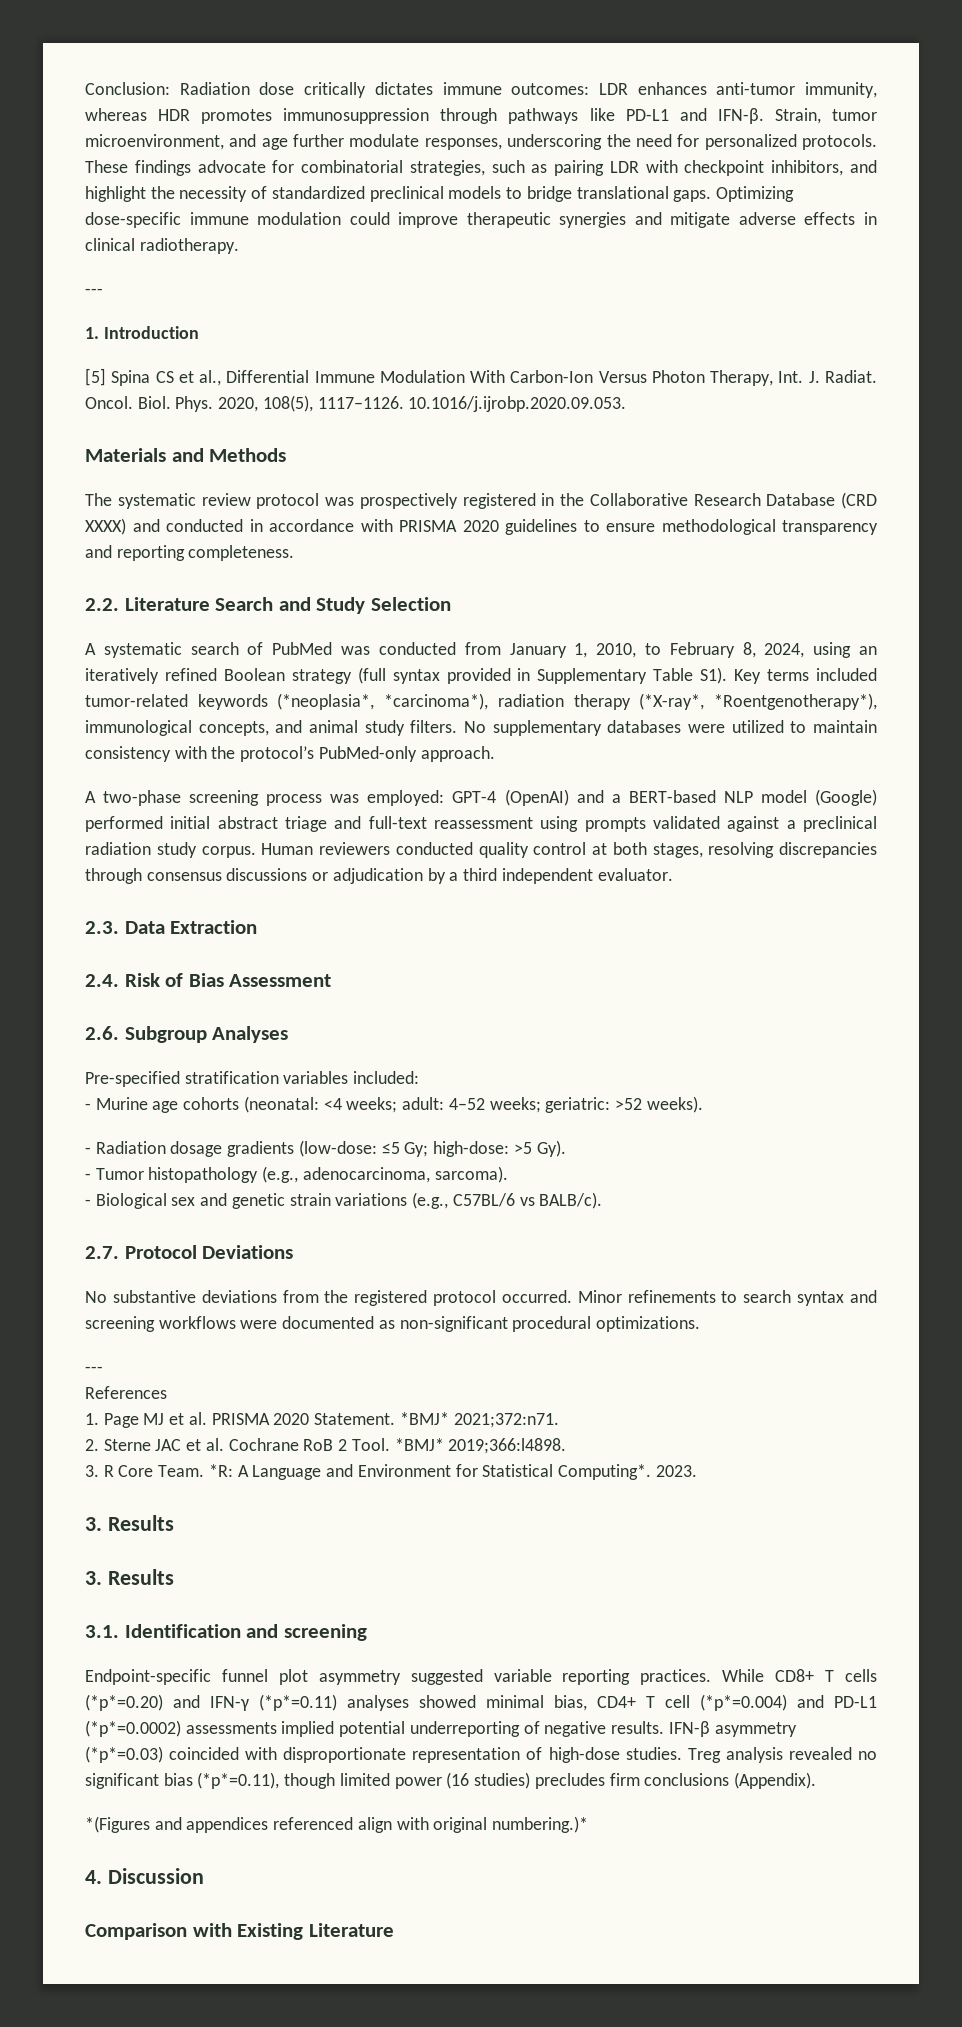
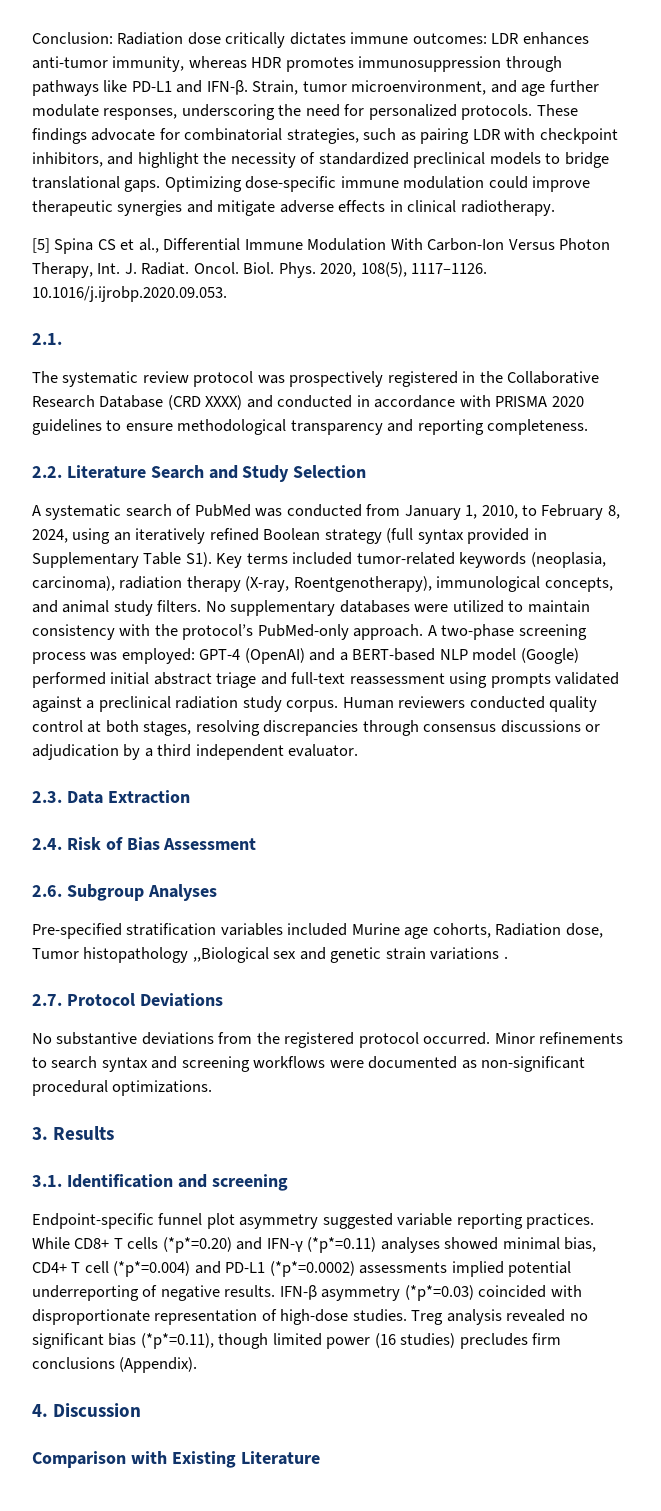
  Optimizing dose-specific immune modulation could improve therapeutic synergies and mitigate adverse effects in clinical radiotherapy.
- ---
- 1. Introduction
- Materials and Methods
+ 2.1.
- A systematic search of PubMed was conducted from January 1, 2010, to February 8, 2024, using an iteratively refined Boolean strategy (full syntax provided in Supplementary Table S1). Key terms included tumor-related keywords (*neoplasia*, *carcinoma*), radiation therapy (*X-ray*, *Roentgenotherapy*), immunological concepts, and animal study filters.
+ A systematic search of PubMed was conducted from January 1, 2010, to February 8, 2024, using an iteratively refined Boolean strategy (full syntax provided in Supplementary Table S1). Key terms included tumor-related keywords (neoplasia, carcinoma), radiation therapy (X-ray, Roentgenotherapy), immunological concepts, and animal study filters.
- No supplementary databases were utilized to maintain consistency with the protocol’s PubMed-only approach.
- A two-phase screening process was employed: GPT-4 (OpenAI) and a BERT-based NLP model (Google) performed initial abstract triage and full-text reassessment using prompts validated against a preclinical radiation study corpus.
+ No supplementary databases were utilized to maintain consistency with the protocol’s PubMed-only approach. A two-phase screening process was employed: GPT-4 (OpenAI) and a BERT-based NLP model (Google) performed initial abstract triage and full-text reassessment using prompts validated against a preclinical radiation study corpus.
- Pre-specified stratification variables included:
- - Murine age cohorts (neonatal: <4 weeks; adult: 4–52 weeks; geriatric: >52 weeks).
- - Radiation dosage gradients (low-dose: ≤5 Gy; high-dose: >5 Gy).
- - Tumor histopathology (e.g., adenocarcinoma, sarcoma).
- - Biological sex and genetic strain variations (e.g., C57BL/6 vs BALB/c).
+ Pre-specified stratification variables included Murine age cohorts, Radiation dose, Tumor histopathology ,,Biological sex and genetic strain variations .
  Minor refinements to search syntax and screening workflows were documented as non-significant procedural optimizations.
- ---
- References
- 1. Page MJ et al. PRISMA 2020 Statement. *BMJ* 2021;372:n71.
- 2. Sterne JAC et al. Cochrane RoB 2 Tool. *BMJ* 2019;366:l4898.
- 3. R Core Team. *R: A Language and Environment for Statistical Computing*. 2023.
- 3. Results
- *(Figures and appendices referenced align with original numbering.)*

